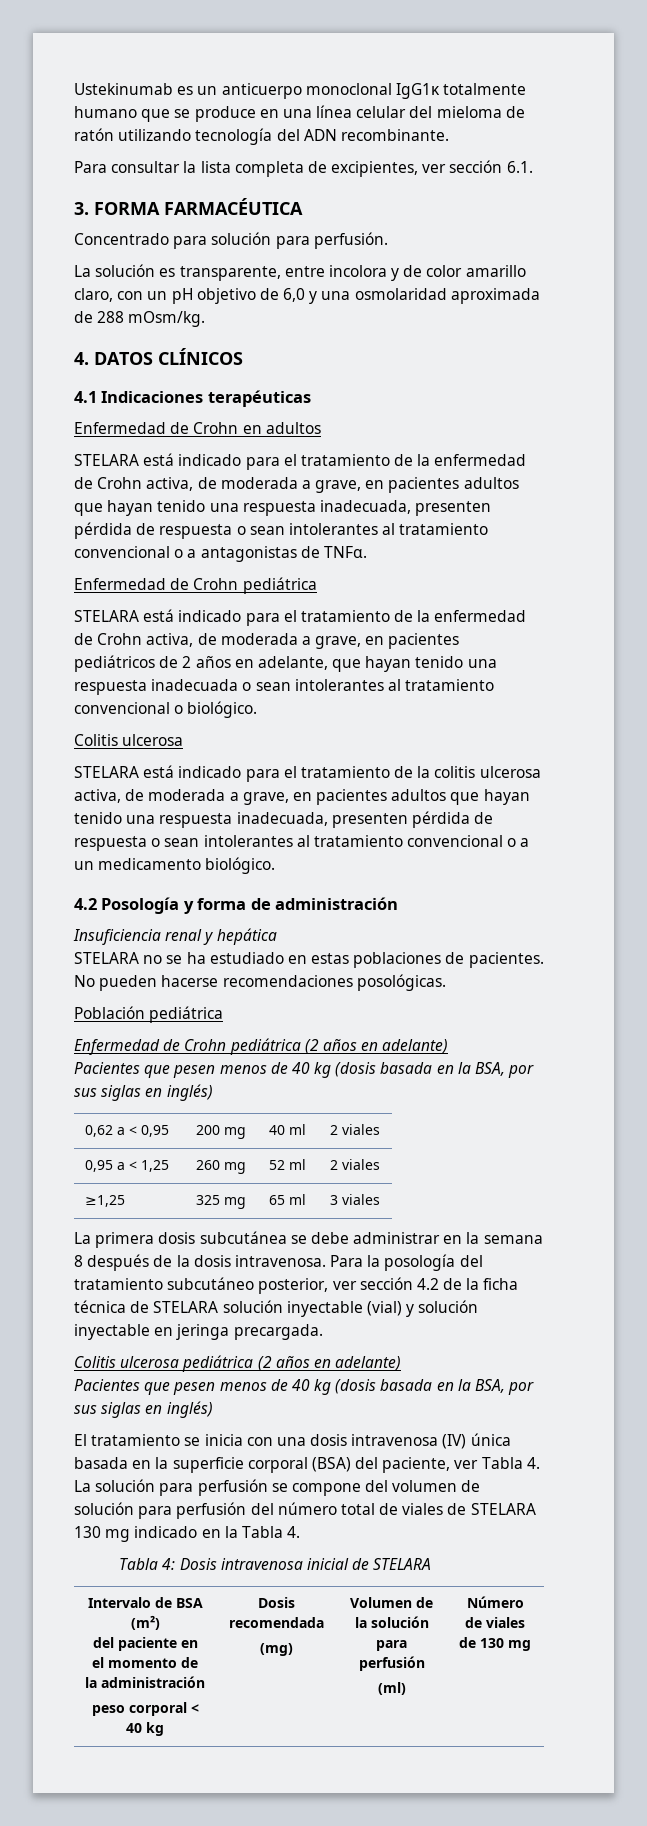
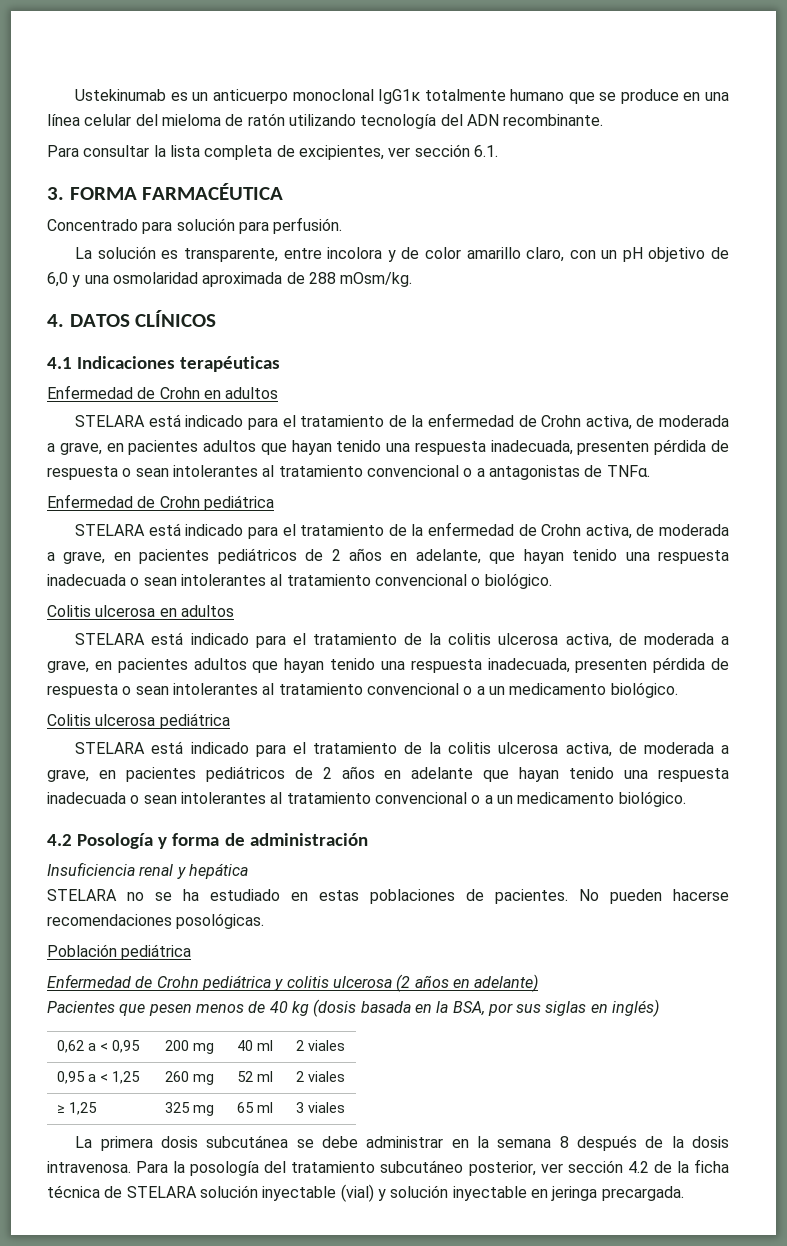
  STELARA está indicado para el tratamiento de la enfermedad de Crohn activa, de moderada a grave, en pacientes pediátricos de 2 años en adelante, que hayan tenido una respuesta inadecuada o sean intolerantes al tratamiento convencional o biológico.
- Colitis ulcerosa
+ Colitis ulcerosa en adultos
+ Colitis ulcerosa pediátrica
+ STELARA está indicado para el tratamiento de la colitis ulcerosa activa, de moderada a grave, en pacientes pediátricos de 2 años en adelante que hayan tenido una respuesta inadecuada o sean intolerantes al tratamiento convencional o a un medicamento biológico.
- Enfermedad de Crohn pediátrica (2 años en adelante)
+ Enfermedad de Crohn pediátrica y colitis ulcerosa (2 años en adelante)
- ≥1,25 | 325 mg | 65 ml | 3 viales
+ ≥ 1,25 | 325 mg | 65 ml | 3 viales
- Colitis ulcerosa pediátrica (2 años en adelante)
- Pacientes que pesen menos de 40 kg (dosis basada en la BSA, por sus siglas en inglés)
- El tratamiento se inicia con una dosis intravenosa (IV) única basada en la superficie corporal (BSA) del paciente, ver Tabla 4. La solución para perfusión se compone del volumen de solución para perfusión del número total de viales de STELARA 130 mg indicado en la Tabla 4.
- Tabla 4: Dosis intravenosa inicial de STELARA
- Intervalo de BSA (m²)
- del paciente en el momento de la administración
- peso corporal < 40 kg | Dosis recomendada
- (mg) | Volumen de la solución para perfusión
- (ml) | Número de viales de 130 mg

